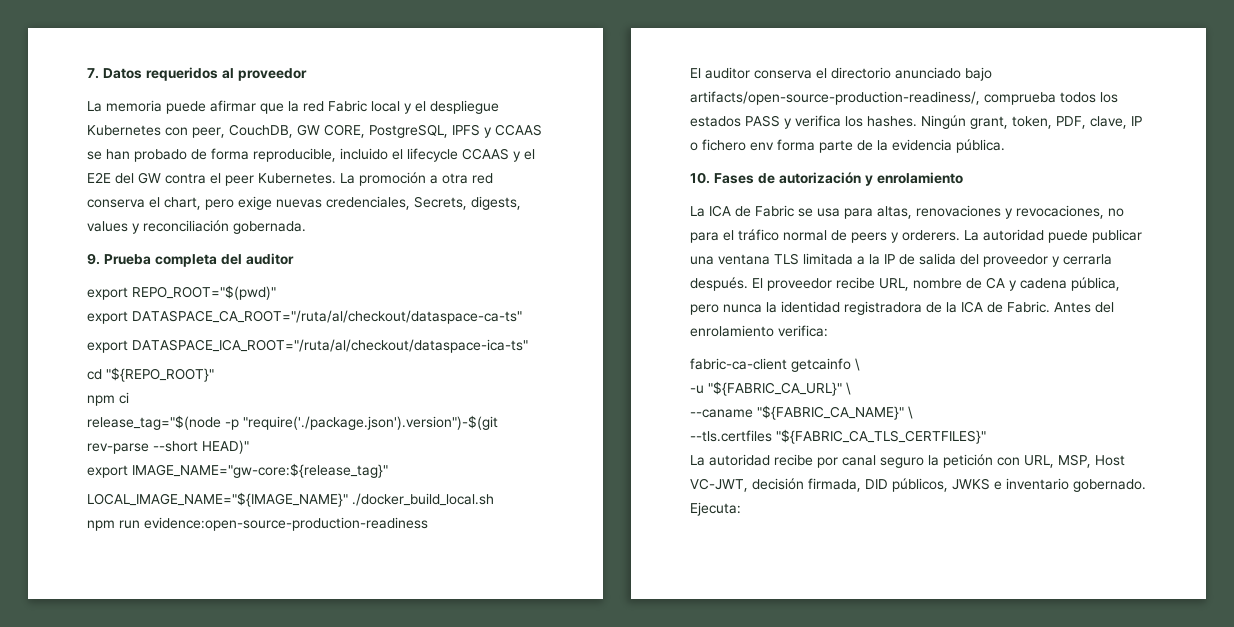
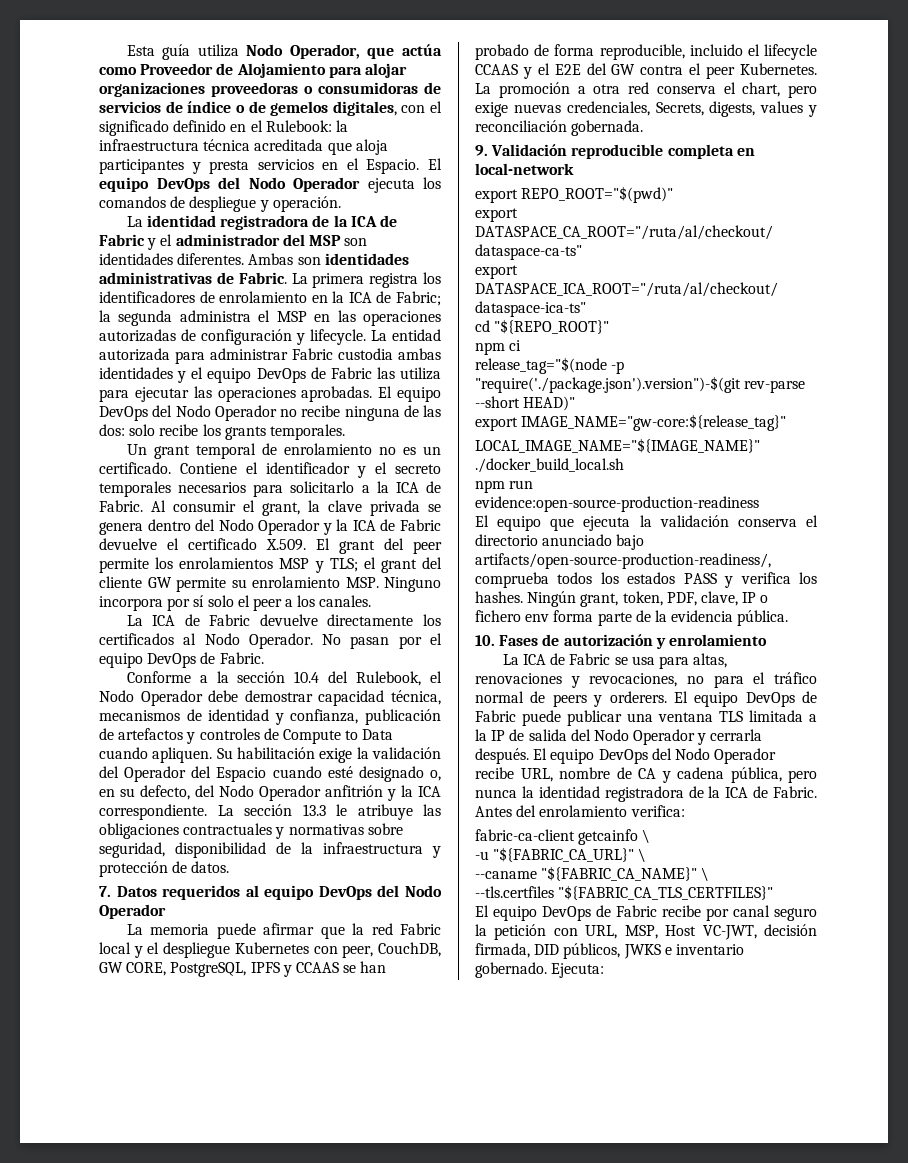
- 7. Datos requeridos al proveedor
+ Esta guía utiliza Nodo Operador, que actúa como Proveedor de Alojamiento para alojar organizaciones proveedoras o consumidoras de servicios de índice o de gemelos digitales, con el significado definido en el Rulebook: la infraestructura técnica acreditada que aloja participantes y presta servicios en el Espacio. El equipo DevOps del Nodo Operador ejecuta los comandos de despliegue y operación.
+ La identidad registradora de la ICA de Fabric y el administrador del MSP son identidades diferentes. Ambas son identidades administrativas de Fabric. La primera registra los identificadores de enrolamiento en la ICA de Fabric; la segunda administra el MSP en las operaciones autorizadas de configuración y lifecycle. La entidad autorizada para administrar Fabric custodia ambas identidades y el equipo DevOps de Fabric las utiliza para ejecutar las operaciones aprobadas. El equipo DevOps del Nodo Operador no recibe ninguna de las dos: solo recibe los grants temporales.
+ Un grant temporal de enrolamiento no es un certificado. Contiene el identificador y el secreto temporales necesarios para solicitarlo a la ICA de Fabric. Al consumir el grant, la clave privada se genera dentro del Nodo Operador y la ICA de Fabric devuelve el certificado X.509. El grant del peer permite los enrolamientos MSP y TLS; el grant del cliente GW permite su enrolamiento MSP. Ninguno incorpora por sí solo el peer a los canales.
+ La ICA de Fabric devuelve directamente los certificados al Nodo Operador. No pasan por el equipo DevOps de Fabric.
+ Conforme a la sección 10.4 del Rulebook, el Nodo Operador debe demostrar capacidad técnica, mecanismos de identidad y confianza, publicación de artefactos y controles de Compute to Data cuando apliquen. Su habilitación exige la validación del Operador del Espacio cuando esté designado o, en su defecto, del Nodo Operador anfitrión y la ICA correspondiente. La sección 13.3 le atribuye las obligaciones contractuales y normativas sobre seguridad, disponibilidad de la infraestructura y protección de datos.
+ 7. Datos requeridos al equipo DevOps del Nodo Operador
- 9. Prueba completa del auditor
+ 9. Validación reproducible completa en local-network
- El auditor conserva el directorio anunciado bajo artifacts/open-source-production-readiness/, comprueba todos los estados PASS y verifica los hashes.
+ El equipo que ejecuta la validación conserva el directorio anunciado bajo artifacts/open-source-production-readiness/, comprueba todos los estados PASS y verifica los hashes.
- La autoridad puede publicar una ventana TLS limitada a la IP de salida del proveedor y cerrarla después.
+ El equipo DevOps de Fabric puede publicar una ventana TLS limitada a la IP de salida del Nodo Operador y cerrarla después.
- El proveedor recibe URL, nombre de CA y cadena pública, pero nunca la identidad registradora de la ICA de Fabric.
+ El equipo DevOps del Nodo Operador recibe URL, nombre de CA y cadena pública, pero nunca la identidad registradora de la ICA de Fabric.
- La autoridad recibe por canal seguro la petición con URL, MSP, Host VC-JWT, decisión firmada, DID públicos, JWKS e inventario gobernado.
+ El equipo DevOps de Fabric recibe por canal seguro la petición con URL, MSP, Host VC-JWT, decisión firmada, DID públicos, JWKS e inventario gobernado.

